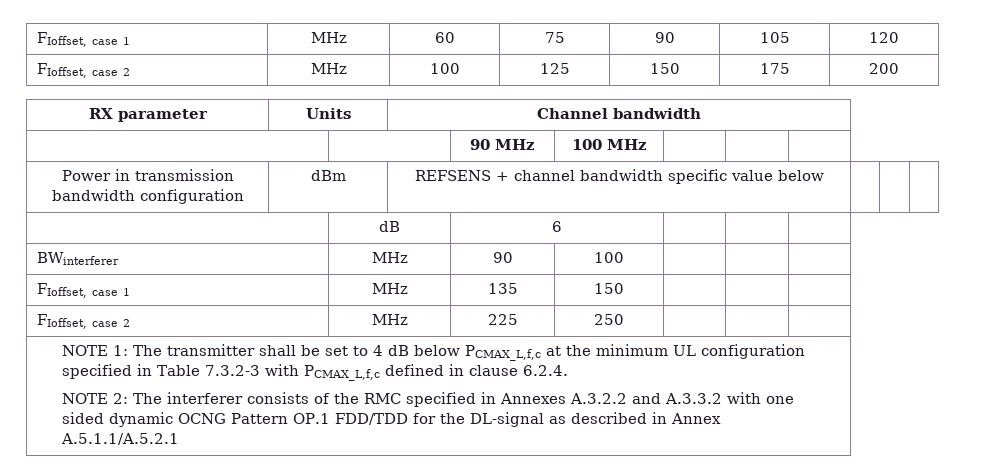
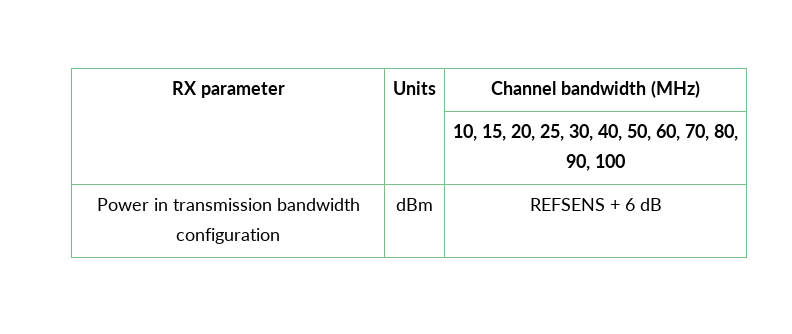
- FIoffset, case 1 | MHz | 60 | 75 | 90 | 105 | 120
- FIoffset, case 2 | MHz | 100 | 125 | 150 | 175 | 200
- RX parameter | Units | Channel bandwidth
- | | 90 MHz | 100 MHz | | |
+ RX parameter | Units | Channel bandwidth (MHz)
+ | | 10, 15, 20, 25, 30, 40, 50, 60, 70, 80, 90, 100
- Power in transmission bandwidth configuration | dBm | REFSENS + channel bandwidth specific value below | | |
- | dB | 6 | | |
- BWinterferer | MHz | 90 | 100 | | |
- FIoffset, case 1 | MHz | 135 | 150 | | |
- FIoffset, case 2 | MHz | 225 | 250 | | |
- NOTE 1: The transmitter shall be set to 4 dB below PCMAX_L,f,c at the minimum UL configuration specified in Table 7.3.2-3 with PCMAX_L,f,c defined in clause 6.2.4.
- NOTE 2: The interferer consists of the RMC specified in Annexes A.3.2.2 and A.3.3.2 with one sided dynamic OCNG Pattern OP.1 FDD/TDD for the DL-signal as described in Annex A.5.1.1/A.5.2.1
+ Power in transmission bandwidth configuration | dBm | REFSENS + 6 dB

